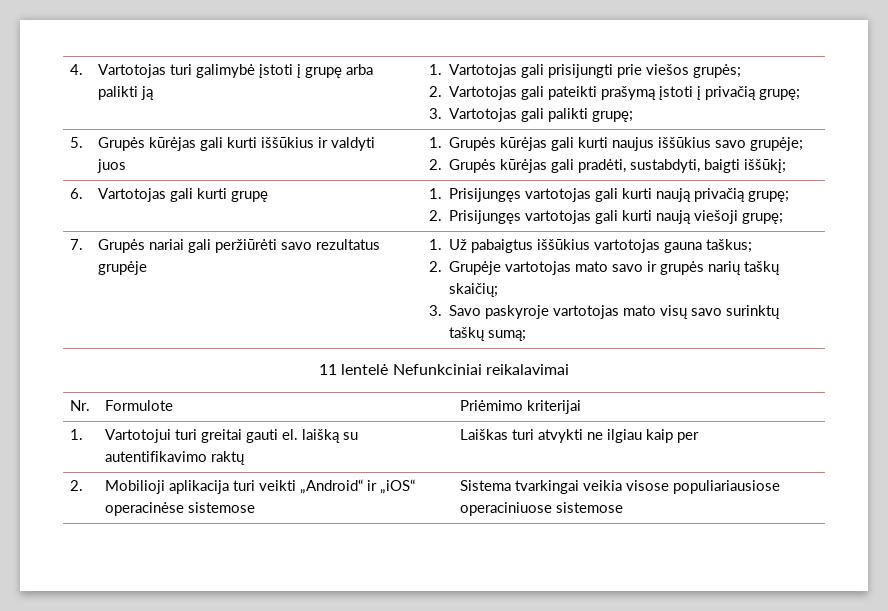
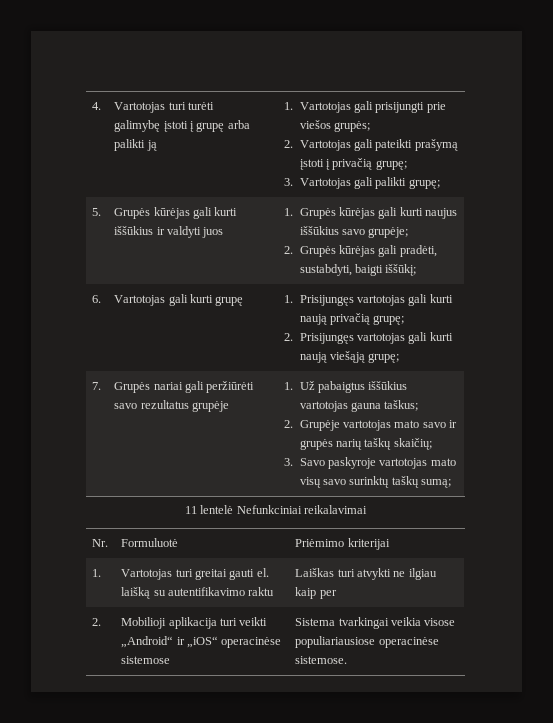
- 4. | Vartotojas turi galimybė įstoti į grupę arba palikti ją | 1. Vartotojas gali prisijungti prie viešos grupės;
+ 4. | Vartotojas turi turėti galimybę įstoti į grupę arba palikti ją | 1. Vartotojas gali prisijungti prie viešos grupės;
  6. | Vartotojas gali kurti grupę | 1. Prisijungęs vartotojas gali kurti naują privačią grupę;
- 2. Prisijungęs vartotojas gali kurti naują viešoji grupę;
+ 2. Prisijungęs vartotojas gali kurti naują viešąją grupę;
- Nr. | Formulote | Priėmimo kriterijai
+ Nr. | Formuluotė | Priėmimo kriterijai
- 1. | Vartotojui turi greitai gauti el. laišką su autentifikavimo raktų | Laiškas turi atvykti ne ilgiau kaip per
+ 1. | Vartotojas turi greitai gauti el. laišką su autentifikavimo raktu | Laiškas turi atvykti ne ilgiau kaip per
- 2. | Mobilioji aplikacija turi veikti „Android“ ir „iOS“ operacinėse sistemose | Sistema tvarkingai veikia visose populiariausiose operaciniuose sistemose
+ 2. | Mobilioji aplikacija turi veikti „Android“ ir „iOS“ operacinėse sistemose | Sistema tvarkingai veikia visose populiariausiose operacinėse sistemose.

